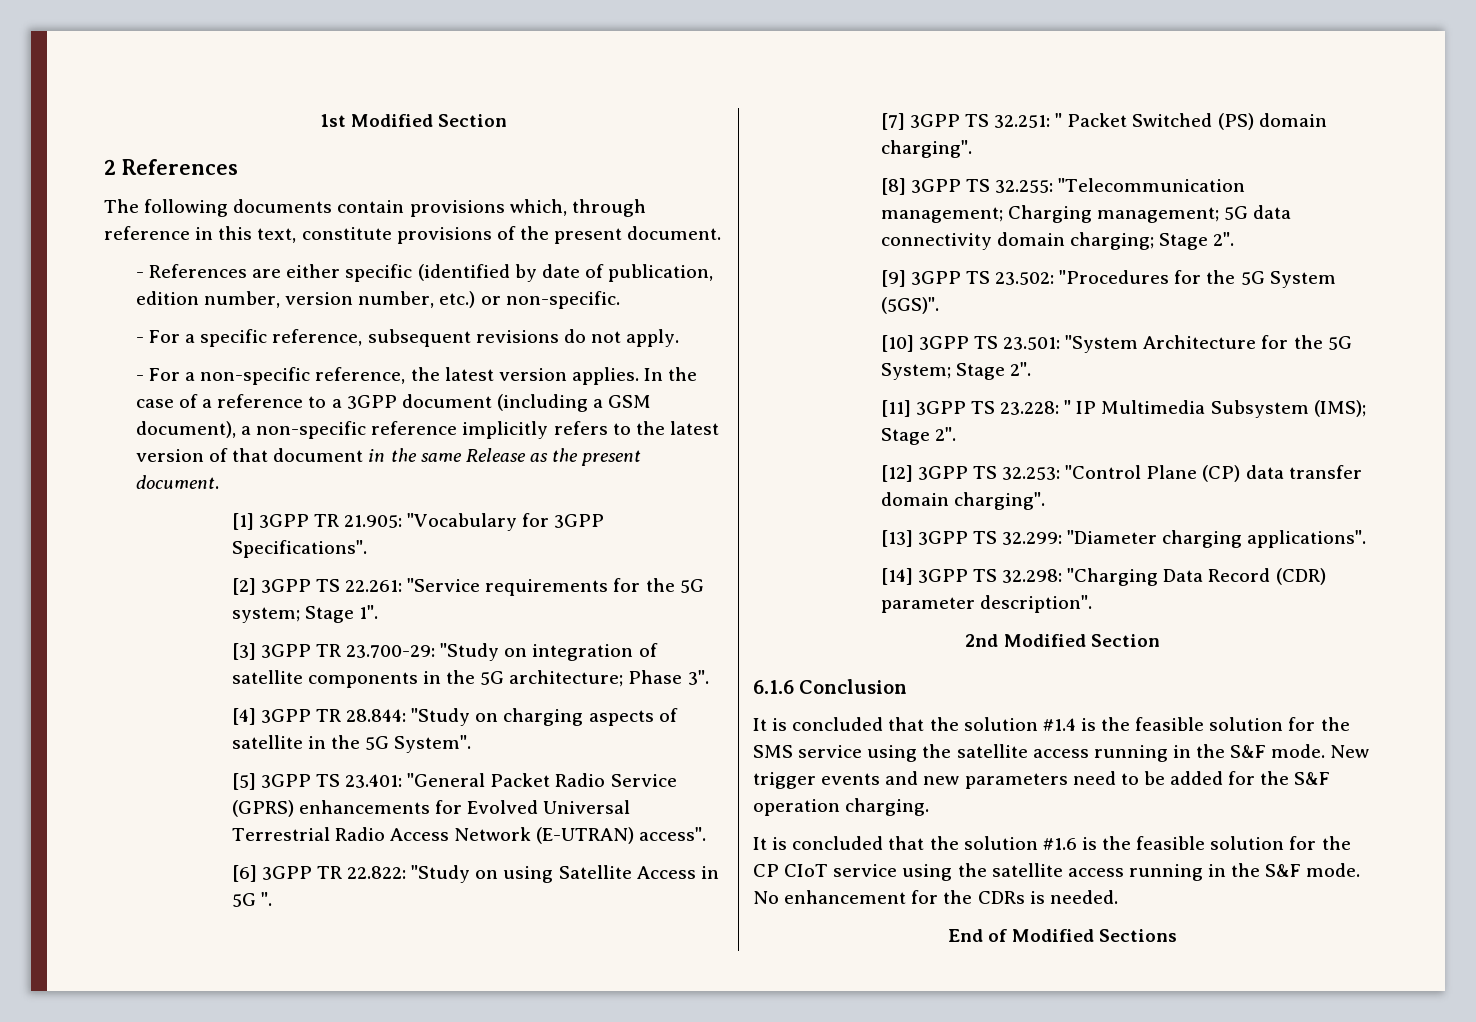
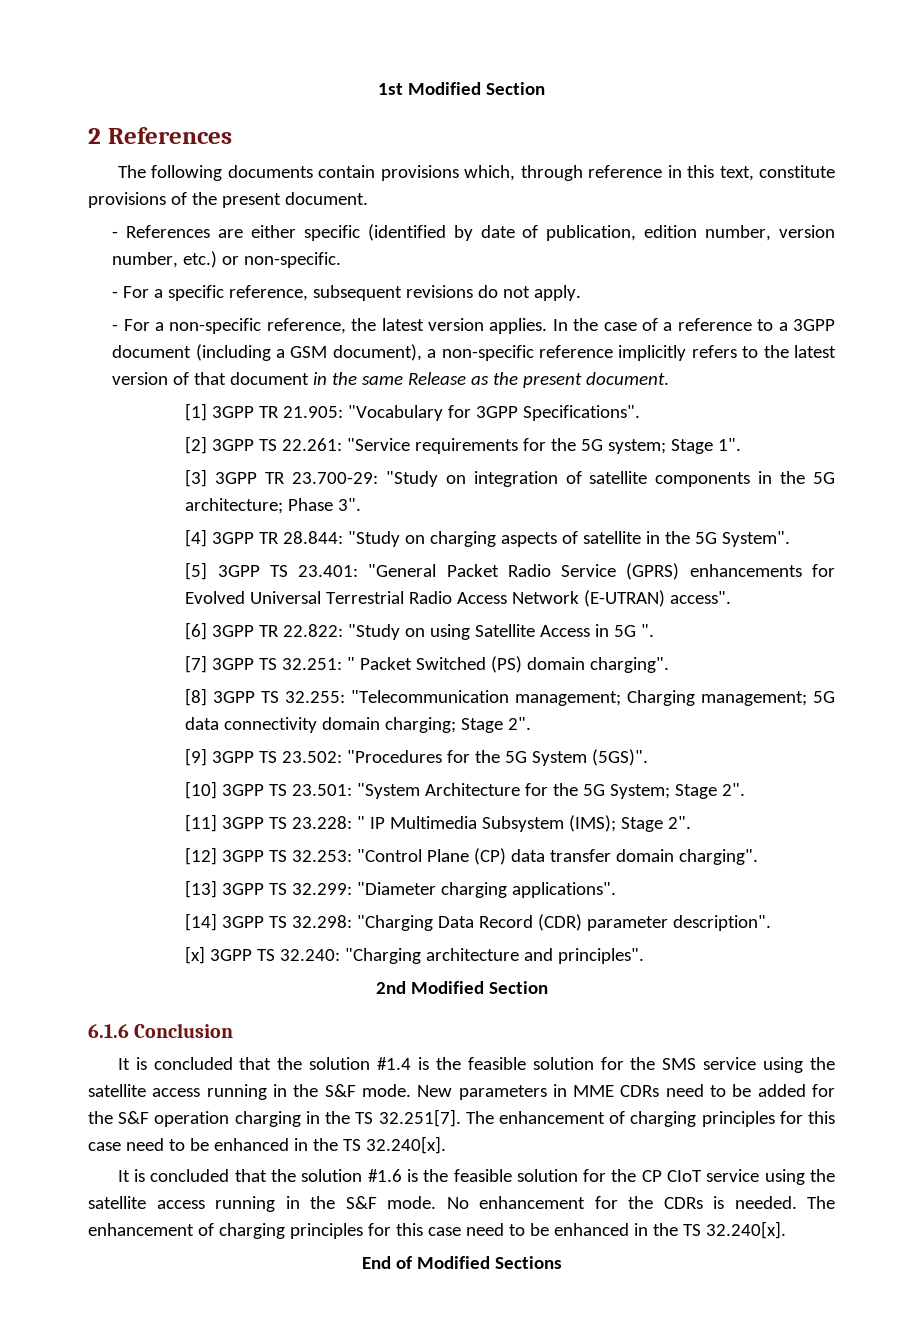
+ [x] 3GPP TS 32.240: "Charging architecture and principles".
- New trigger events and new parameters need to be added for the S&F operation charging.
+ New parameters in MME CDRs need to be added for the S&F operation charging in the TS 32.251[7]. The enhancement of charging principles for this case need to be enhanced in the TS 32.240[x].
- No enhancement for the CDRs is needed.
+ No enhancement for the CDRs is needed. The enhancement of charging principles for this case need to be enhanced in the TS 32.240[x].

